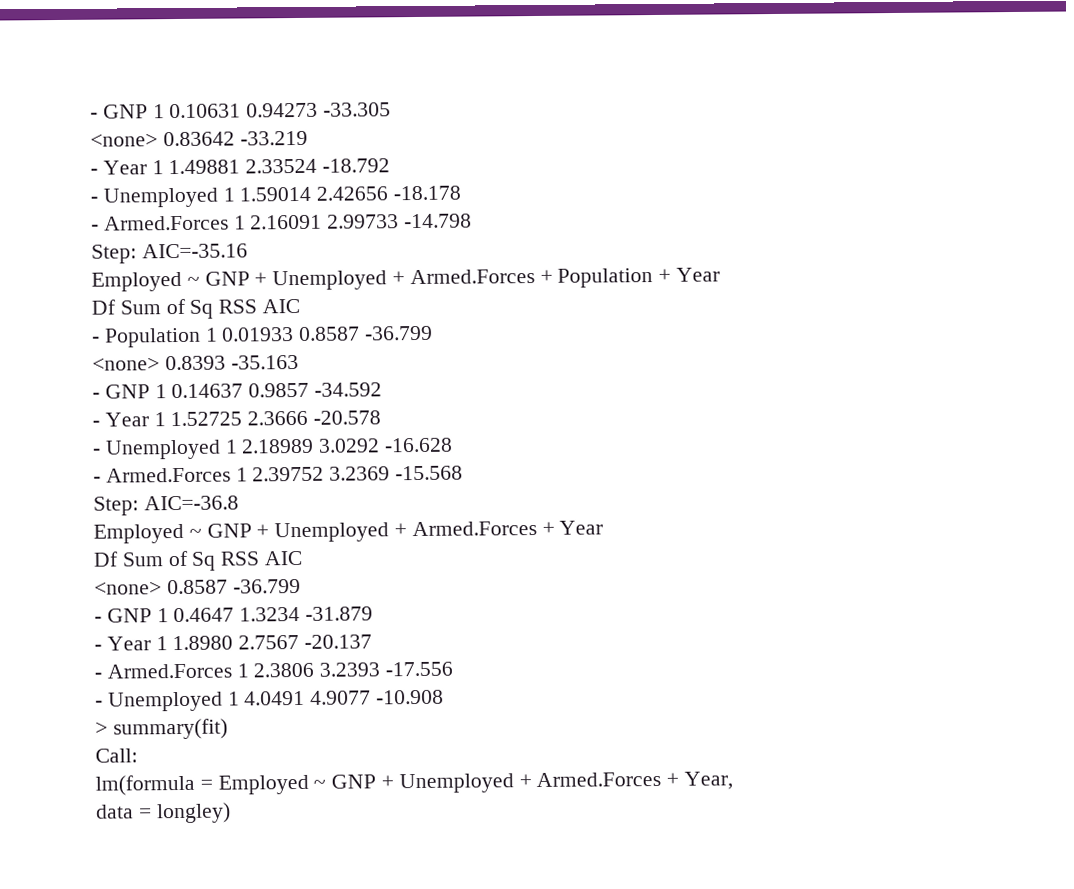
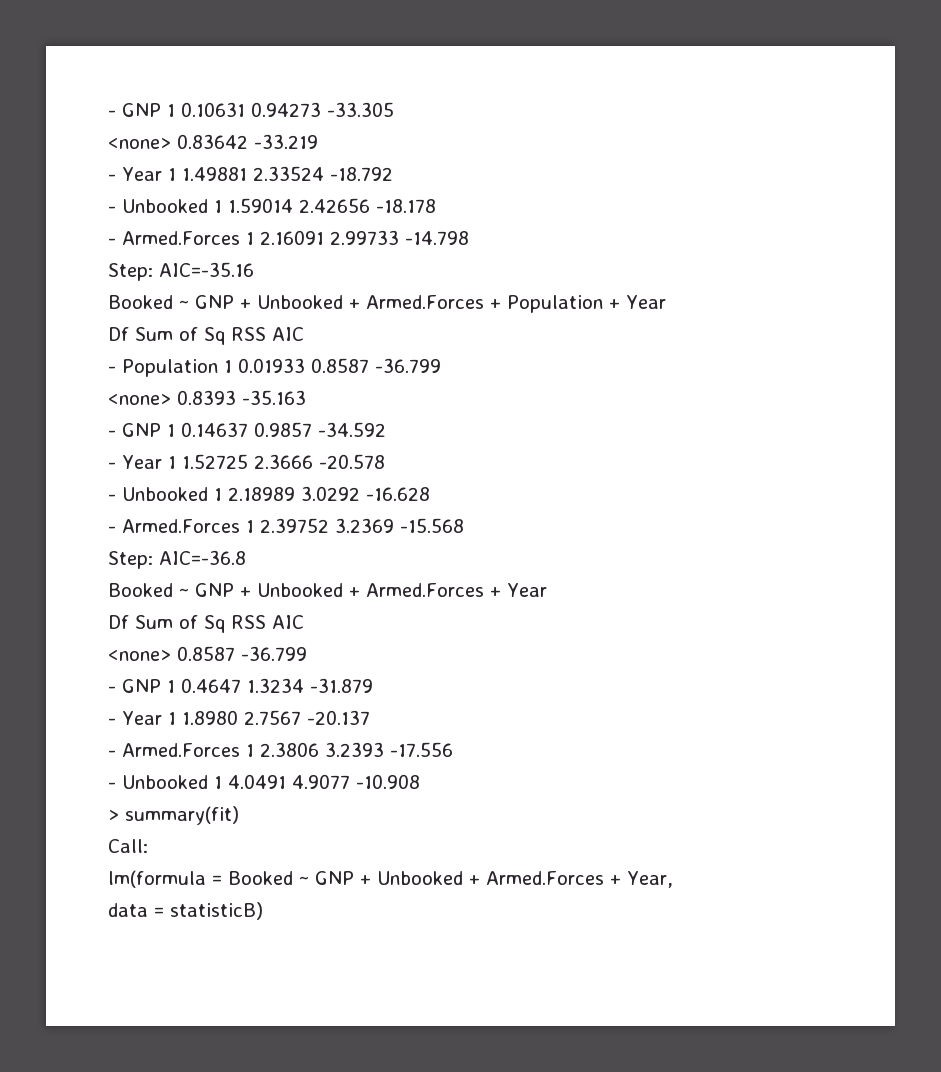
- - Unemployed 1 1.59014 2.42656 -18.178
+ - Unbooked 1 1.59014 2.42656 -18.178
- Employed ~ GNP + Unemployed + Armed.Forces + Population + Year
+ Booked ~ GNP + Unbooked + Armed.Forces + Population + Year
- - Unemployed 1 2.18989 3.0292 -16.628
+ - Unbooked 1 2.18989 3.0292 -16.628
- Employed ~ GNP + Unemployed + Armed.Forces + Year
+ Booked ~ GNP + Unbooked + Armed.Forces + Year
- - Unemployed 1 4.0491 4.9077 -10.908
+ - Unbooked 1 4.0491 4.9077 -10.908
- lm(formula = Employed ~ GNP + Unemployed + Armed.Forces + Year,
+ lm(formula = Booked ~ GNP + Unbooked + Armed.Forces + Year,
- data = longley)
+ data = statisticB)

